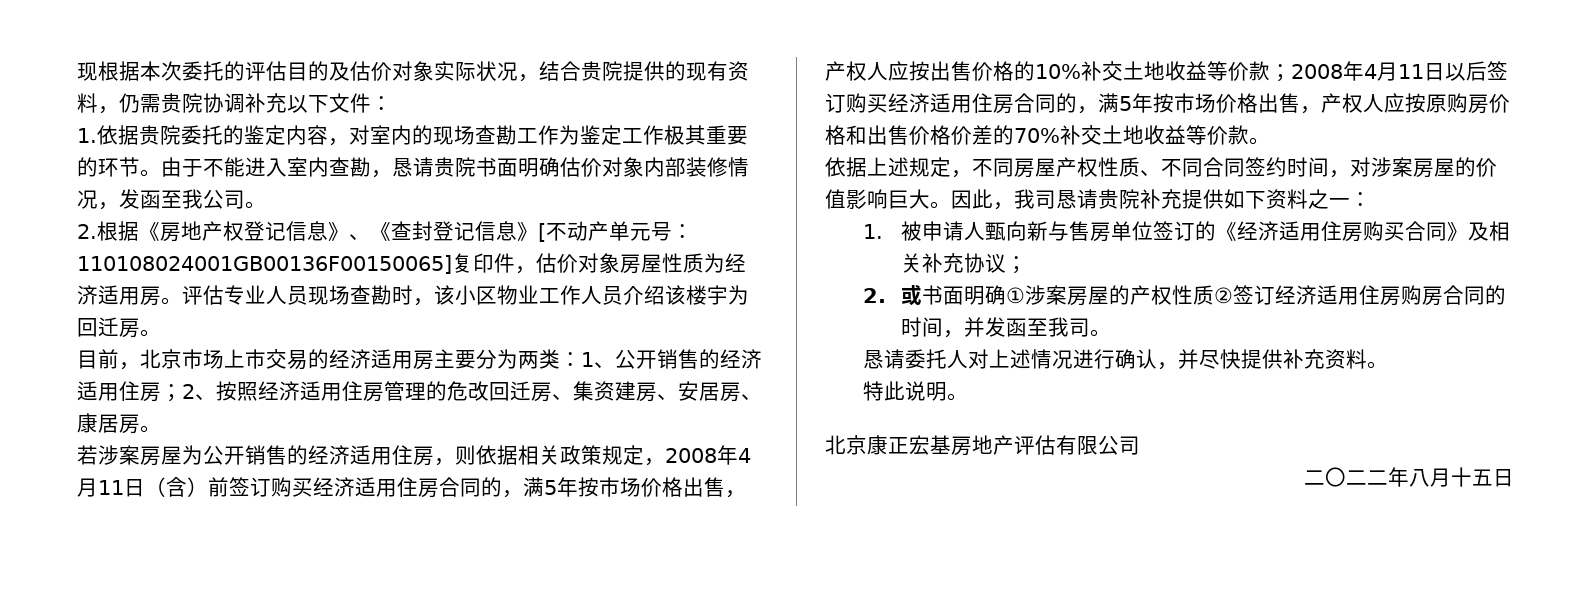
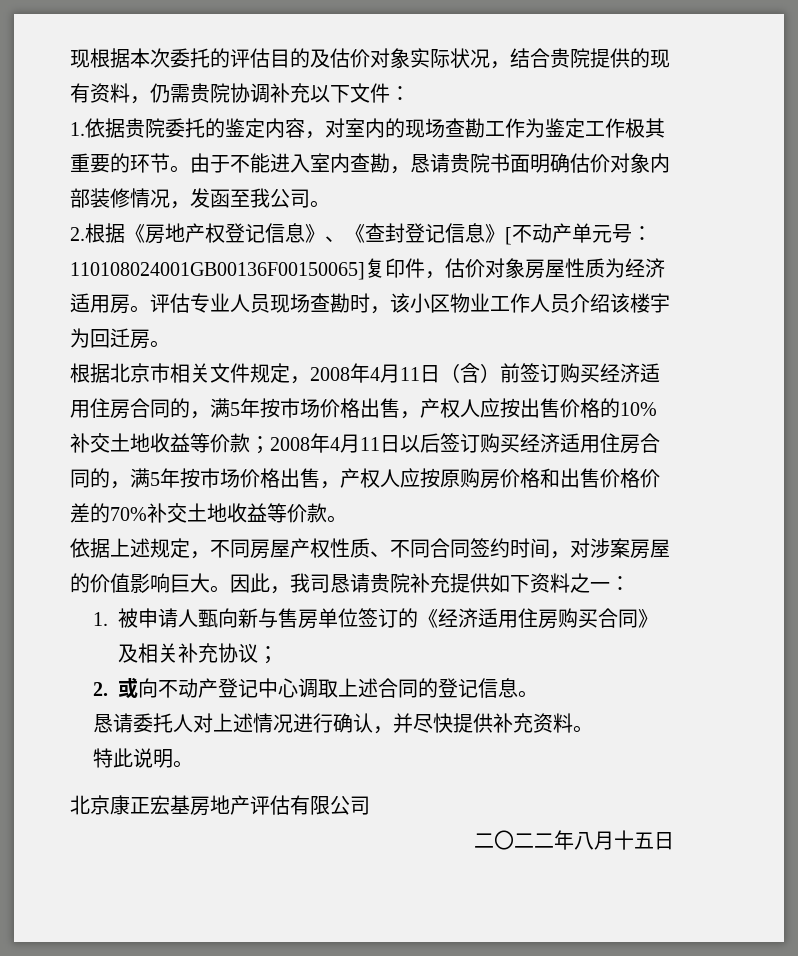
- 目前，北京市场上市交易的经济适用房主要分为两类：1、公开销售的经济适用住房；2、按照经济适用住房管理的危改回迁房、集资建房、安居房、康居房。
- 若涉案房屋为公开销售的经济适用住房，则依据相关政策规定，2008年4月11日（含）前签订购买经济适用住房合同的，满5年按市场价格出售，产权人应按出售价格的10%补交土地收益等价款；
+ 根据北京市相关文件规定，2008年4月11日（含）前签订购买经济适用住房合同的，满5年按市场价格出售，产权人应按出售价格的10%补交土地收益等价款；
- 2.或书面明确①涉案房屋的产权性质②签订经济适用住房购房合同的时间，并发函至我司。
+ 2.或向不动产登记中心调取上述合同的登记信息。

